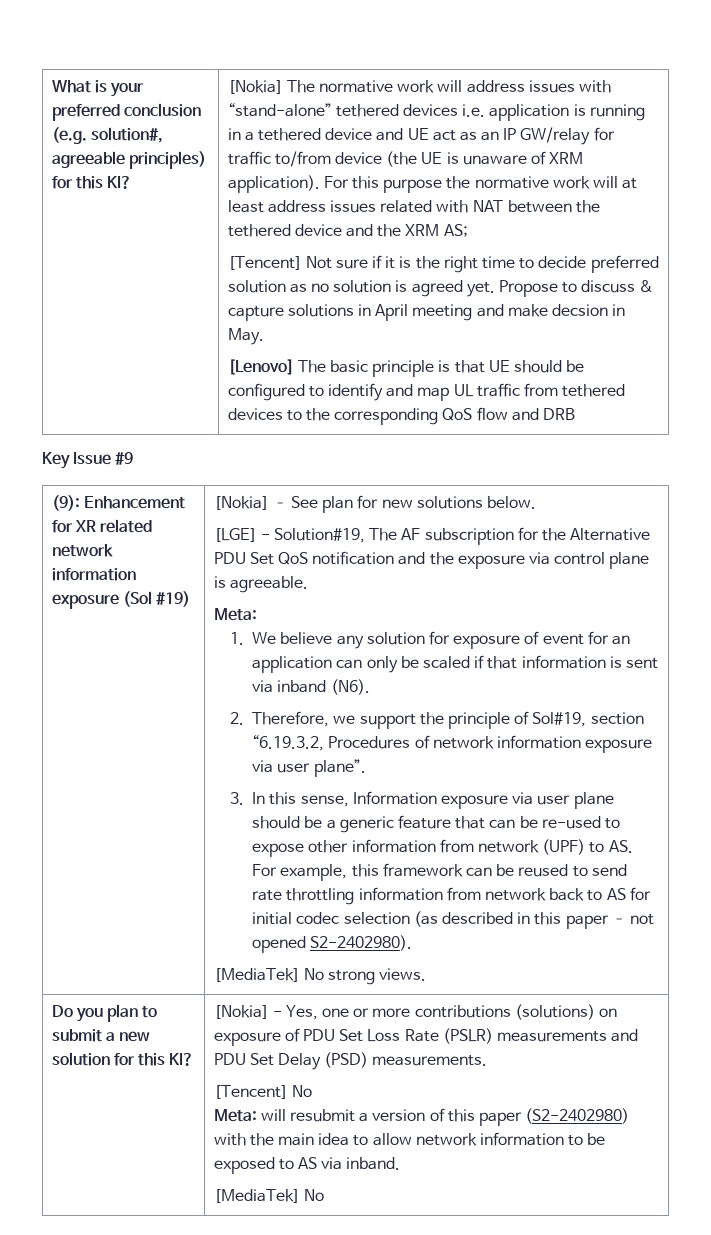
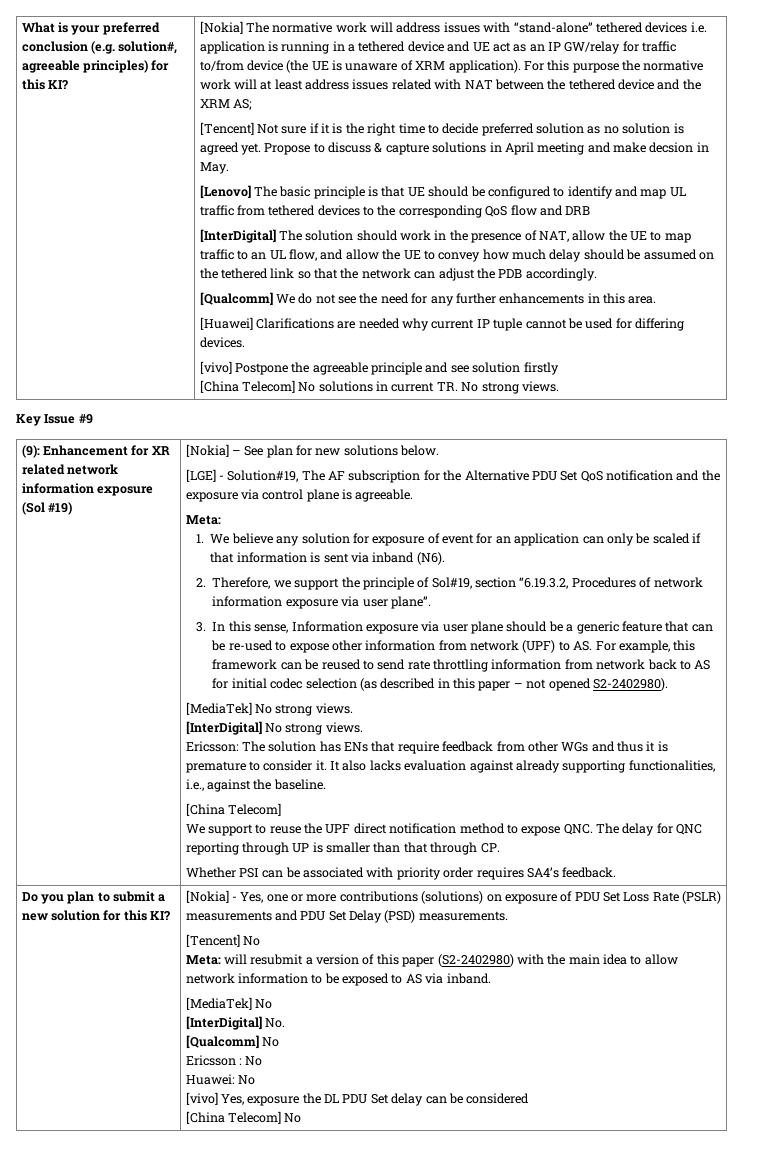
+ [InterDigital] The solution should work in the presence of NAT, allow the UE to map traffic to an UL flow, and allow the UE to convey how much delay should be assumed on the tethered link so that the network can adjust the PDB accordingly.
+ [Qualcomm] We do not see the need for any further enhancements in this area.
+ [Huawei] Clarifications are needed why current IP tuple cannot be used for differing devices.
+ [vivo] Postpone the agreeable principle and see solution firstly
+ [China Telecom] No solutions in current TR. No strong views.
+ [InterDigital] No strong views.
+ Ericsson: The solution has ENs that require feedback from other WGs and thus it is premature to consider it. It also lacks evaluation against already supporting functionalities, i.e., against the baseline.
+ [China Telecom]
+ We support to reuse the UPF direct notification method to expose QNC. The delay for QNC reporting through UP is smaller than that through CP.
+ Whether PSI can be associated with priority order requires SA4’s feedback.
+ [InterDigital] No.
+ [Qualcomm] No
+ Ericsson : No
+ Huawei: No
+ [vivo] Yes, exposure the DL PDU Set delay can be considered
+ [China Telecom] No

